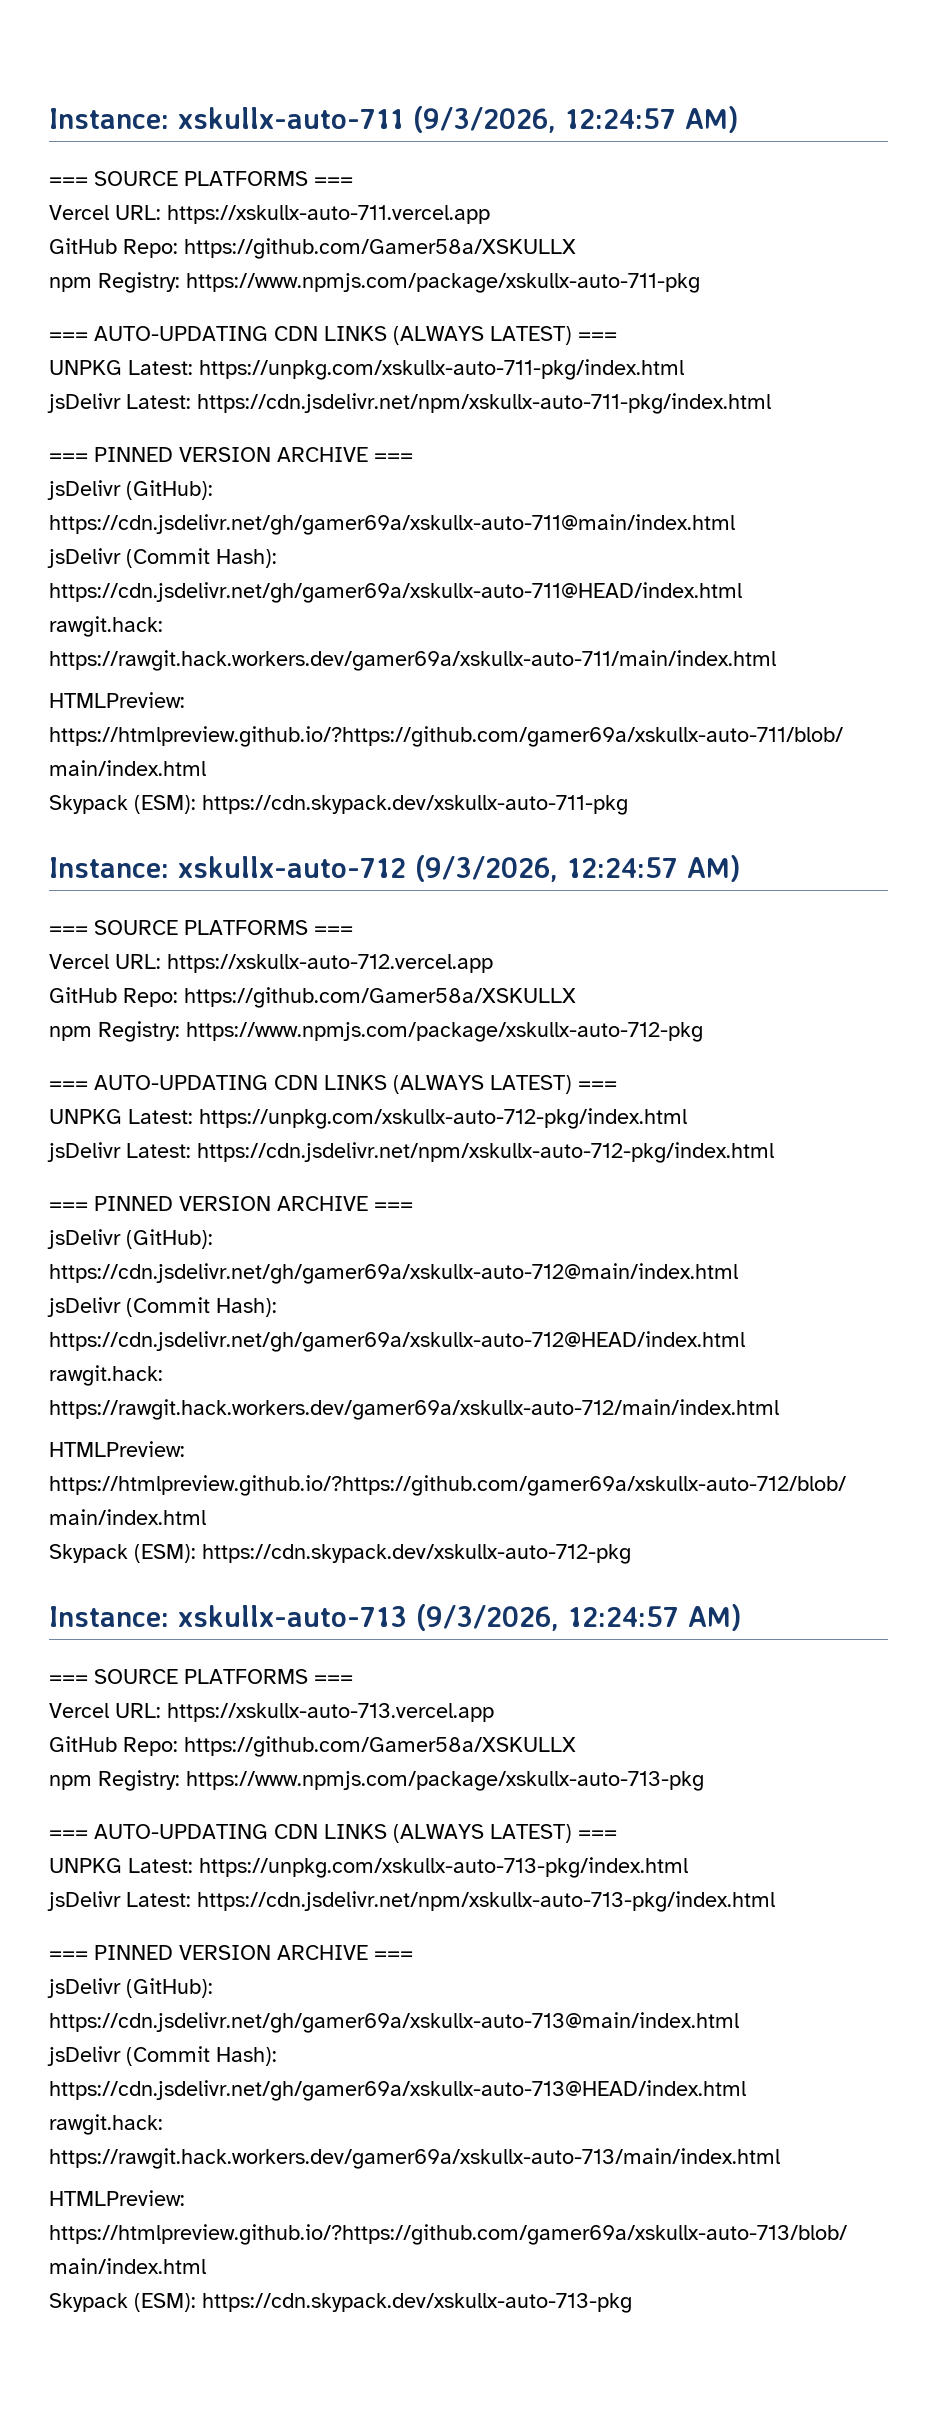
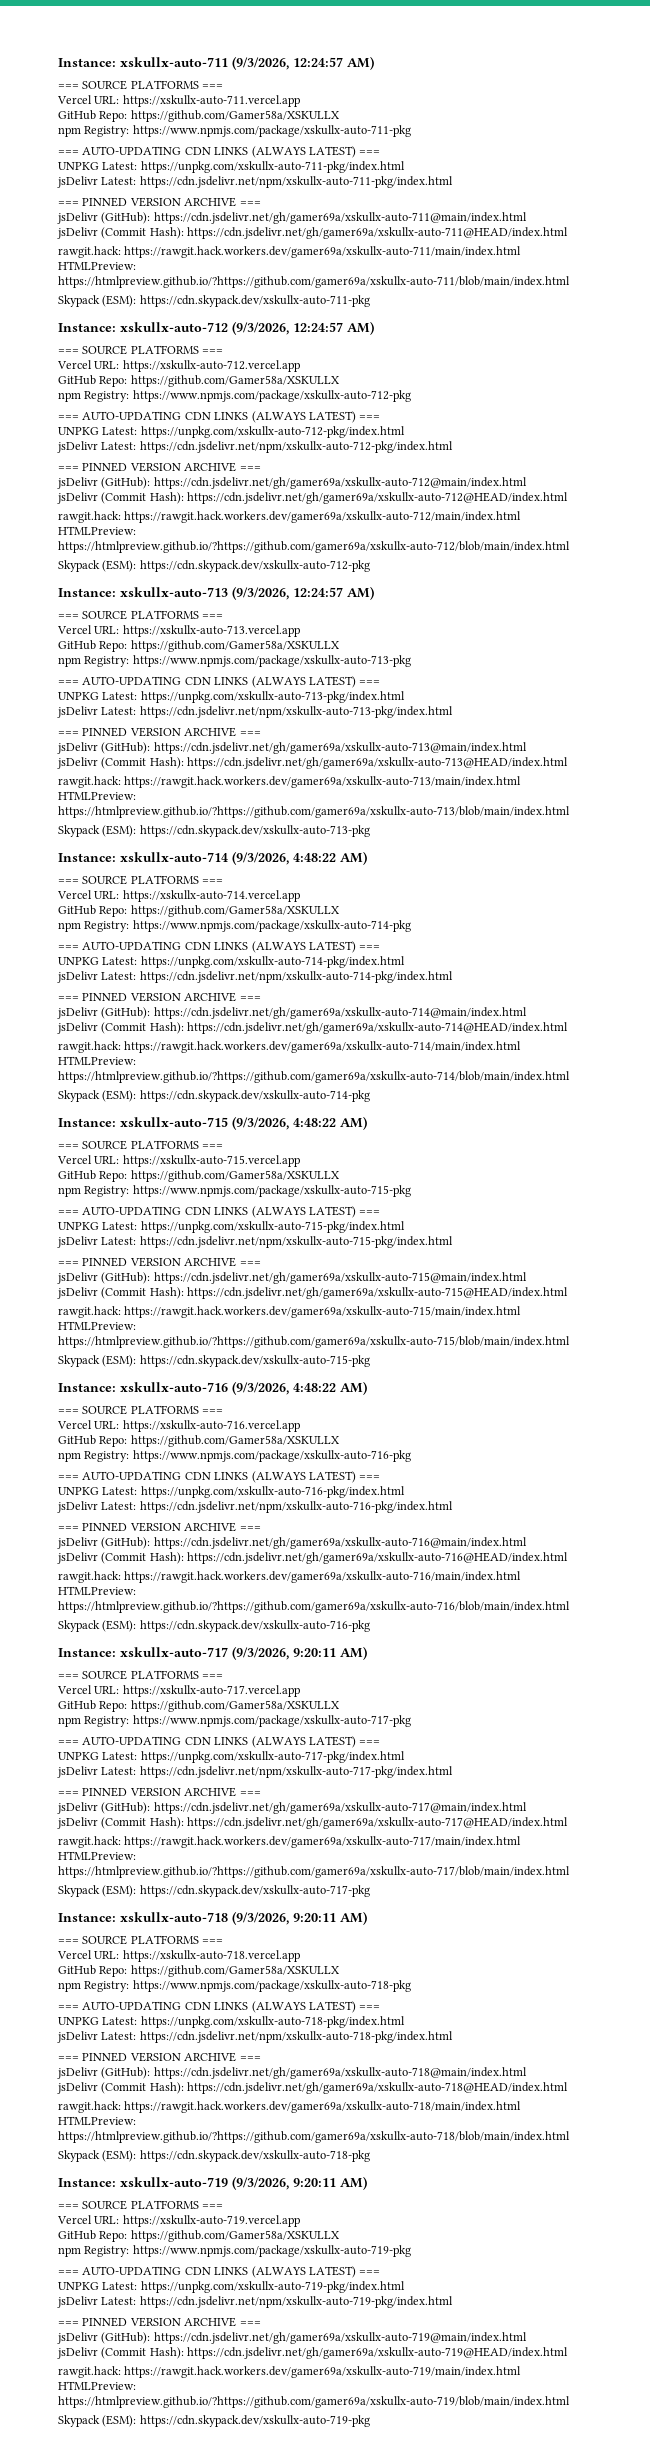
+ Instance: xskullx-auto-714 (9/3/2026, 4:48:22 AM)
+ === SOURCE PLATFORMS ===
+ Vercel URL: https://xskullx-auto-714.vercel.app
+ GitHub Repo: https://github.com/Gamer58a/XSKULLX
+ npm Registry: https://www.npmjs.com/package/xskullx-auto-714-pkg
+ === AUTO-UPDATING CDN LINKS (ALWAYS LATEST) ===
+ UNPKG Latest: https://unpkg.com/xskullx-auto-714-pkg/index.html
+ jsDelivr Latest: https://cdn.jsdelivr.net/npm/xskullx-auto-714-pkg/index.html
+ === PINNED VERSION ARCHIVE ===
+ jsDelivr (GitHub): https://cdn.jsdelivr.net/gh/gamer69a/xskullx-auto-714@main/index.html
+ jsDelivr (Commit Hash): https://cdn.jsdelivr.net/gh/gamer69a/xskullx-auto-714@HEAD/index.html
+ rawgit.hack: https://rawgit.hack.workers.dev/gamer69a/xskullx-auto-714/main/index.html
+ HTMLPreview: https://htmlpreview.github.io/?https://github.com/gamer69a/xskullx-auto-714/blob/main/index.html
+ Skypack (ESM): https://cdn.skypack.dev/xskullx-auto-714-pkg
+ Instance: xskullx-auto-715 (9/3/2026, 4:48:22 AM)
+ === SOURCE PLATFORMS ===
+ Vercel URL: https://xskullx-auto-715.vercel.app
+ GitHub Repo: https://github.com/Gamer58a/XSKULLX
+ npm Registry: https://www.npmjs.com/package/xskullx-auto-715-pkg
+ === AUTO-UPDATING CDN LINKS (ALWAYS LATEST) ===
+ UNPKG Latest: https://unpkg.com/xskullx-auto-715-pkg/index.html
+ jsDelivr Latest: https://cdn.jsdelivr.net/npm/xskullx-auto-715-pkg/index.html
+ === PINNED VERSION ARCHIVE ===
+ jsDelivr (GitHub): https://cdn.jsdelivr.net/gh/gamer69a/xskullx-auto-715@main/index.html
+ jsDelivr (Commit Hash): https://cdn.jsdelivr.net/gh/gamer69a/xskullx-auto-715@HEAD/index.html
+ rawgit.hack: https://rawgit.hack.workers.dev/gamer69a/xskullx-auto-715/main/index.html
+ HTMLPreview: https://htmlpreview.github.io/?https://github.com/gamer69a/xskullx-auto-715/blob/main/index.html
+ Skypack (ESM): https://cdn.skypack.dev/xskullx-auto-715-pkg
+ Instance: xskullx-auto-716 (9/3/2026, 4:48:22 AM)
+ === SOURCE PLATFORMS ===
+ Vercel URL: https://xskullx-auto-716.vercel.app
+ GitHub Repo: https://github.com/Gamer58a/XSKULLX
+ npm Registry: https://www.npmjs.com/package/xskullx-auto-716-pkg
+ === AUTO-UPDATING CDN LINKS (ALWAYS LATEST) ===
+ UNPKG Latest: https://unpkg.com/xskullx-auto-716-pkg/index.html
+ jsDelivr Latest: https://cdn.jsdelivr.net/npm/xskullx-auto-716-pkg/index.html
+ === PINNED VERSION ARCHIVE ===
+ jsDelivr (GitHub): https://cdn.jsdelivr.net/gh/gamer69a/xskullx-auto-716@main/index.html
+ jsDelivr (Commit Hash): https://cdn.jsdelivr.net/gh/gamer69a/xskullx-auto-716@HEAD/index.html
+ rawgit.hack: https://rawgit.hack.workers.dev/gamer69a/xskullx-auto-716/main/index.html
+ HTMLPreview: https://htmlpreview.github.io/?https://github.com/gamer69a/xskullx-auto-716/blob/main/index.html
+ Skypack (ESM): https://cdn.skypack.dev/xskullx-auto-716-pkg
+ Instance: xskullx-auto-717 (9/3/2026, 9:20:11 AM)
+ === SOURCE PLATFORMS ===
+ Vercel URL: https://xskullx-auto-717.vercel.app
+ GitHub Repo: https://github.com/Gamer58a/XSKULLX
+ npm Registry: https://www.npmjs.com/package/xskullx-auto-717-pkg
+ === AUTO-UPDATING CDN LINKS (ALWAYS LATEST) ===
+ UNPKG Latest: https://unpkg.com/xskullx-auto-717-pkg/index.html
+ jsDelivr Latest: https://cdn.jsdelivr.net/npm/xskullx-auto-717-pkg/index.html
+ === PINNED VERSION ARCHIVE ===
+ jsDelivr (GitHub): https://cdn.jsdelivr.net/gh/gamer69a/xskullx-auto-717@main/index.html
+ jsDelivr (Commit Hash): https://cdn.jsdelivr.net/gh/gamer69a/xskullx-auto-717@HEAD/index.html
+ rawgit.hack: https://rawgit.hack.workers.dev/gamer69a/xskullx-auto-717/main/index.html
+ HTMLPreview: https://htmlpreview.github.io/?https://github.com/gamer69a/xskullx-auto-717/blob/main/index.html
+ Skypack (ESM): https://cdn.skypack.dev/xskullx-auto-717-pkg
+ Instance: xskullx-auto-718 (9/3/2026, 9:20:11 AM)
+ === SOURCE PLATFORMS ===
+ Vercel URL: https://xskullx-auto-718.vercel.app
+ GitHub Repo: https://github.com/Gamer58a/XSKULLX
+ npm Registry: https://www.npmjs.com/package/xskullx-auto-718-pkg
+ === AUTO-UPDATING CDN LINKS (ALWAYS LATEST) ===
+ UNPKG Latest: https://unpkg.com/xskullx-auto-718-pkg/index.html
+ jsDelivr Latest: https://cdn.jsdelivr.net/npm/xskullx-auto-718-pkg/index.html
+ === PINNED VERSION ARCHIVE ===
+ jsDelivr (GitHub): https://cdn.jsdelivr.net/gh/gamer69a/xskullx-auto-718@main/index.html
+ jsDelivr (Commit Hash): https://cdn.jsdelivr.net/gh/gamer69a/xskullx-auto-718@HEAD/index.html
+ rawgit.hack: https://rawgit.hack.workers.dev/gamer69a/xskullx-auto-718/main/index.html
+ HTMLPreview: https://htmlpreview.github.io/?https://github.com/gamer69a/xskullx-auto-718/blob/main/index.html
+ Skypack (ESM): https://cdn.skypack.dev/xskullx-auto-718-pkg
+ Instance: xskullx-auto-719 (9/3/2026, 9:20:11 AM)
+ === SOURCE PLATFORMS ===
+ Vercel URL: https://xskullx-auto-719.vercel.app
+ GitHub Repo: https://github.com/Gamer58a/XSKULLX
+ npm Registry: https://www.npmjs.com/package/xskullx-auto-719-pkg
+ === AUTO-UPDATING CDN LINKS (ALWAYS LATEST) ===
+ UNPKG Latest: https://unpkg.com/xskullx-auto-719-pkg/index.html
+ jsDelivr Latest: https://cdn.jsdelivr.net/npm/xskullx-auto-719-pkg/index.html
+ === PINNED VERSION ARCHIVE ===
+ jsDelivr (GitHub): https://cdn.jsdelivr.net/gh/gamer69a/xskullx-auto-719@main/index.html
+ jsDelivr (Commit Hash): https://cdn.jsdelivr.net/gh/gamer69a/xskullx-auto-719@HEAD/index.html
+ rawgit.hack: https://rawgit.hack.workers.dev/gamer69a/xskullx-auto-719/main/index.html
+ HTMLPreview: https://htmlpreview.github.io/?https://github.com/gamer69a/xskullx-auto-719/blob/main/index.html
+ Skypack (ESM): https://cdn.skypack.dev/xskullx-auto-719-pkg

